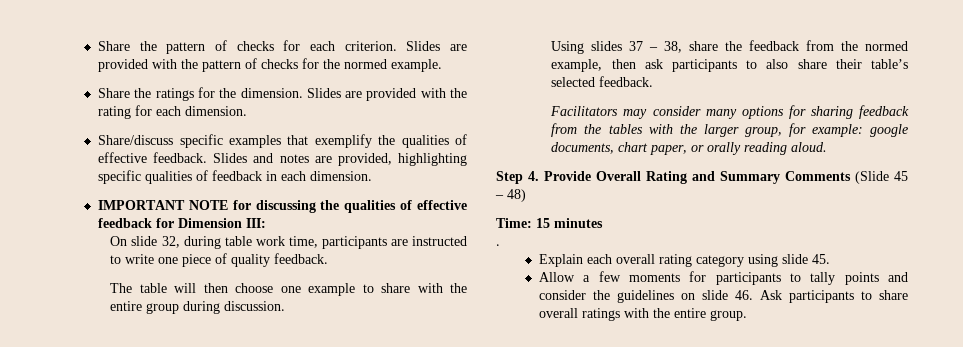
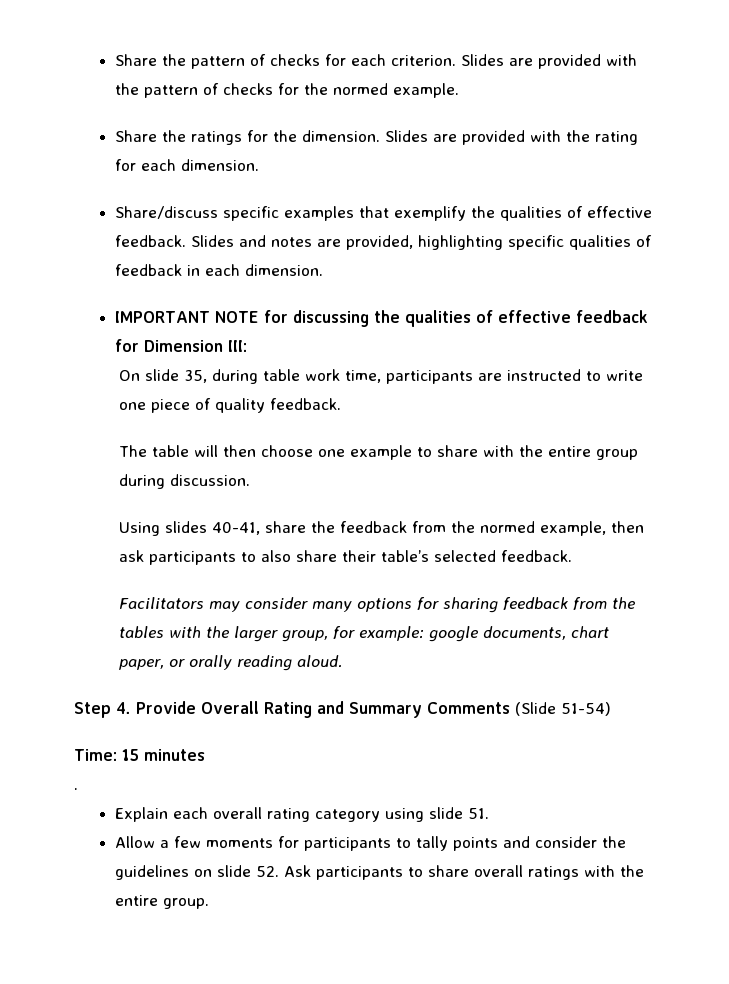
- On slide 32, during table work time, participants are instructed to write one piece of quality feedback.
+ On slide 35, during table work time, participants are instructed to write one piece of quality feedback.
- Using slides 37 – 38, share the feedback from the normed example, then ask participants to also share their table’s selected feedback.
+ Using slides 40-41, share the feedback from the normed example, then ask participants to also share their table’s selected feedback.
- Step 4. Provide Overall Rating and Summary Comments (Slide 45 – 48)
+ Step 4. Provide Overall Rating and Summary Comments (Slide 51-54)
- Explain each overall rating category using slide 45.
+ Explain each overall rating category using slide 51.
- Allow a few moments for participants to tally points and consider the guidelines on slide 46. Ask participants to share overall ratings with the entire group.
+ Allow a few moments for participants to tally points and consider the guidelines on slide 52. Ask participants to share overall ratings with the entire group.

